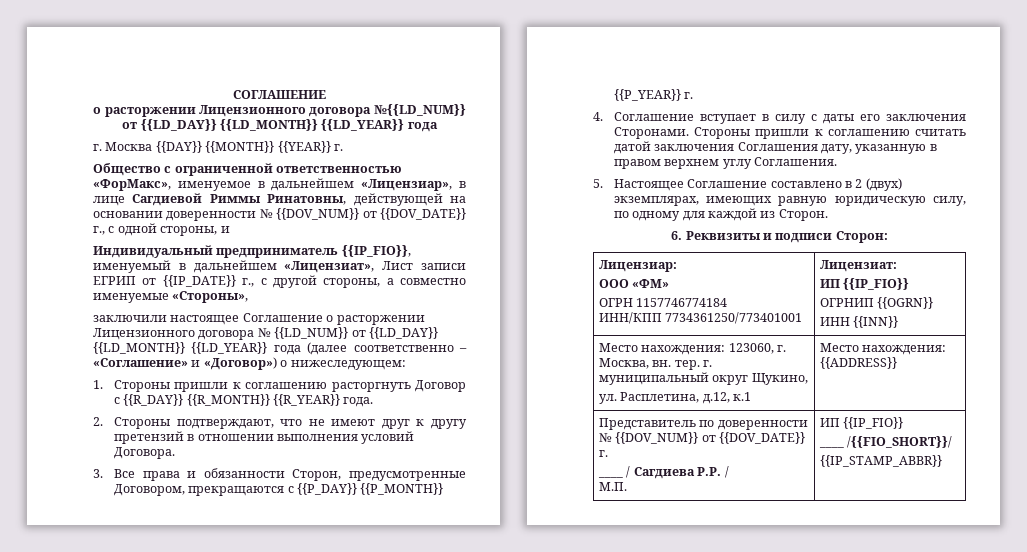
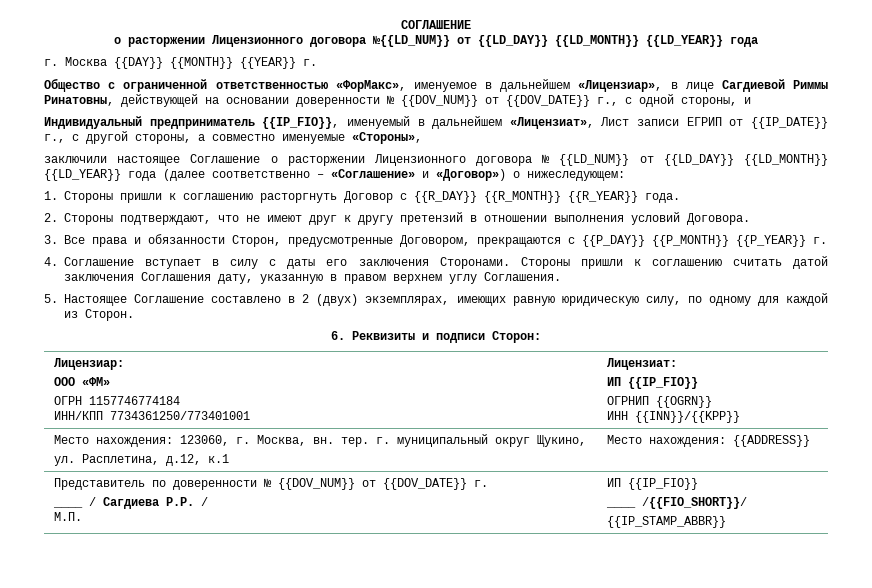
  Лицензиар:
  ООО «ФМ»
  ОГРН 1157746774184
  ИНН/КПП 7734361250/773401001 | Лицензиат:
  ИП {{IP_FIO}}
  ОГРНИП {{OGRN}}
- ИНН {{INN}}
+ ИНН {{INN}}/{{KPP}}

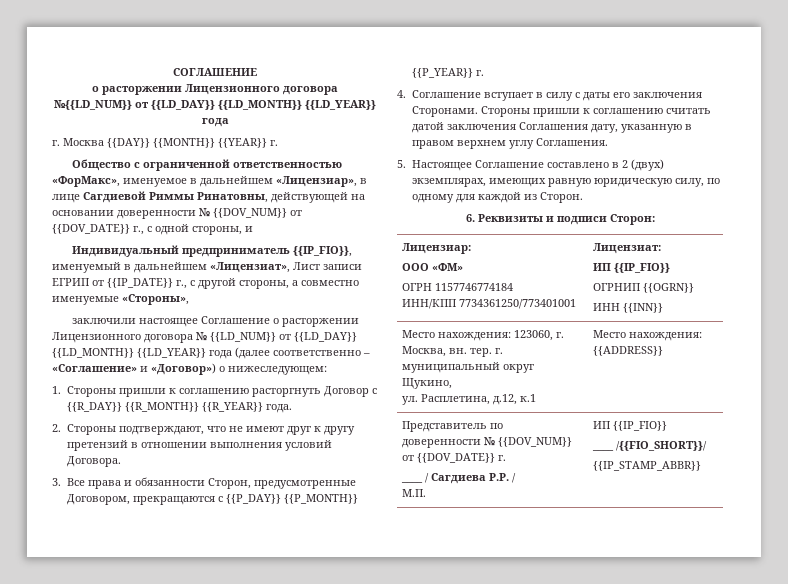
  Лицензиар:
  ООО «ФМ»
  ОГРН 1157746774184
  ИНН/КПП 7734361250/773401001 | Лицензиат:
  ИП {{IP_FIO}}
  ОГРНИП {{OGRN}}
- ИНН {{INN}}/{{KPP}}
+ ИНН {{INN}}

